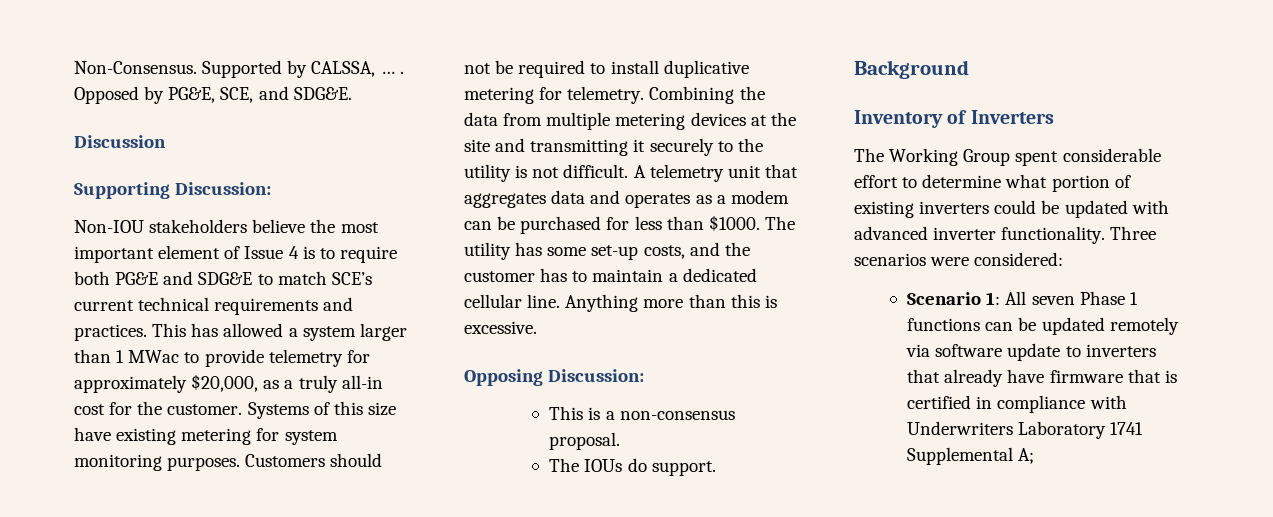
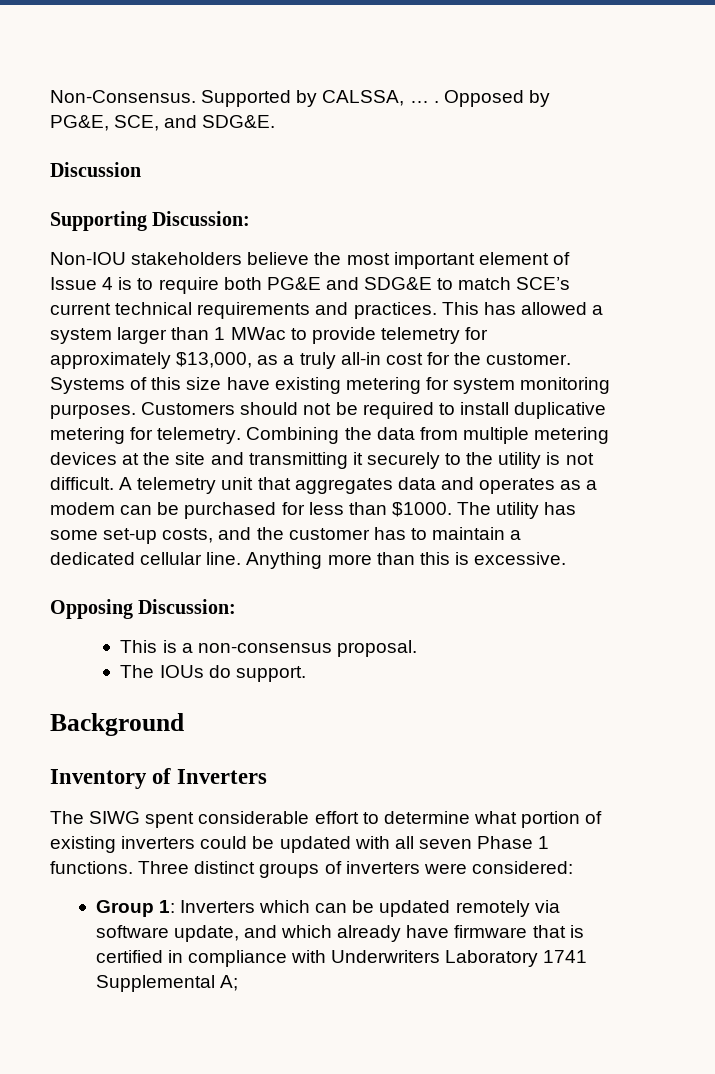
- This has allowed a system larger than 1 MWac to provide telemetry for approximately $20,000, as a truly all-in cost for the customer.
+ This has allowed a system larger than 1 MWac to provide telemetry for approximately $13,000, as a truly all-in cost for the customer.
- The Working Group spent considerable effort to determine what portion of existing inverters could be updated with advanced inverter functionality. Three scenarios were considered:
- Scenario 1: All seven Phase 1 functions can be updated remotely via software update to inverters that already have firmware that is certified in compliance with Underwriters Laboratory 1741 Supplemental A;
+ The SIWG spent considerable effort to determine what portion of existing inverters could be updated with all seven Phase 1 functions. Three distinct groups of inverters were considered:
+ Group 1: Inverters which can be updated remotely via software update, and which already have firmware that is certified in compliance with Underwriters Laboratory 1741 Supplemental A;

